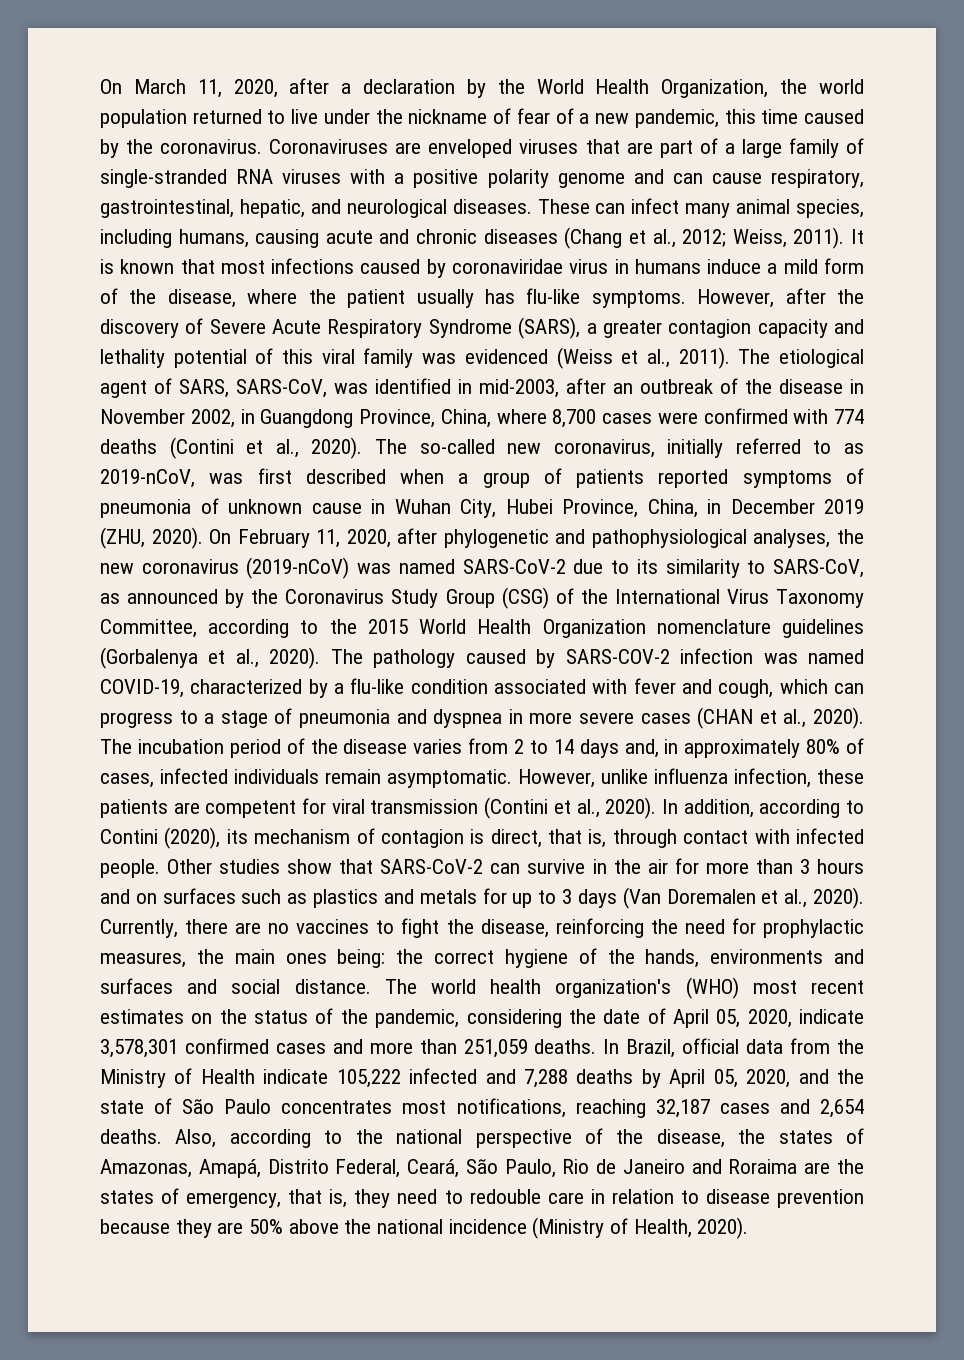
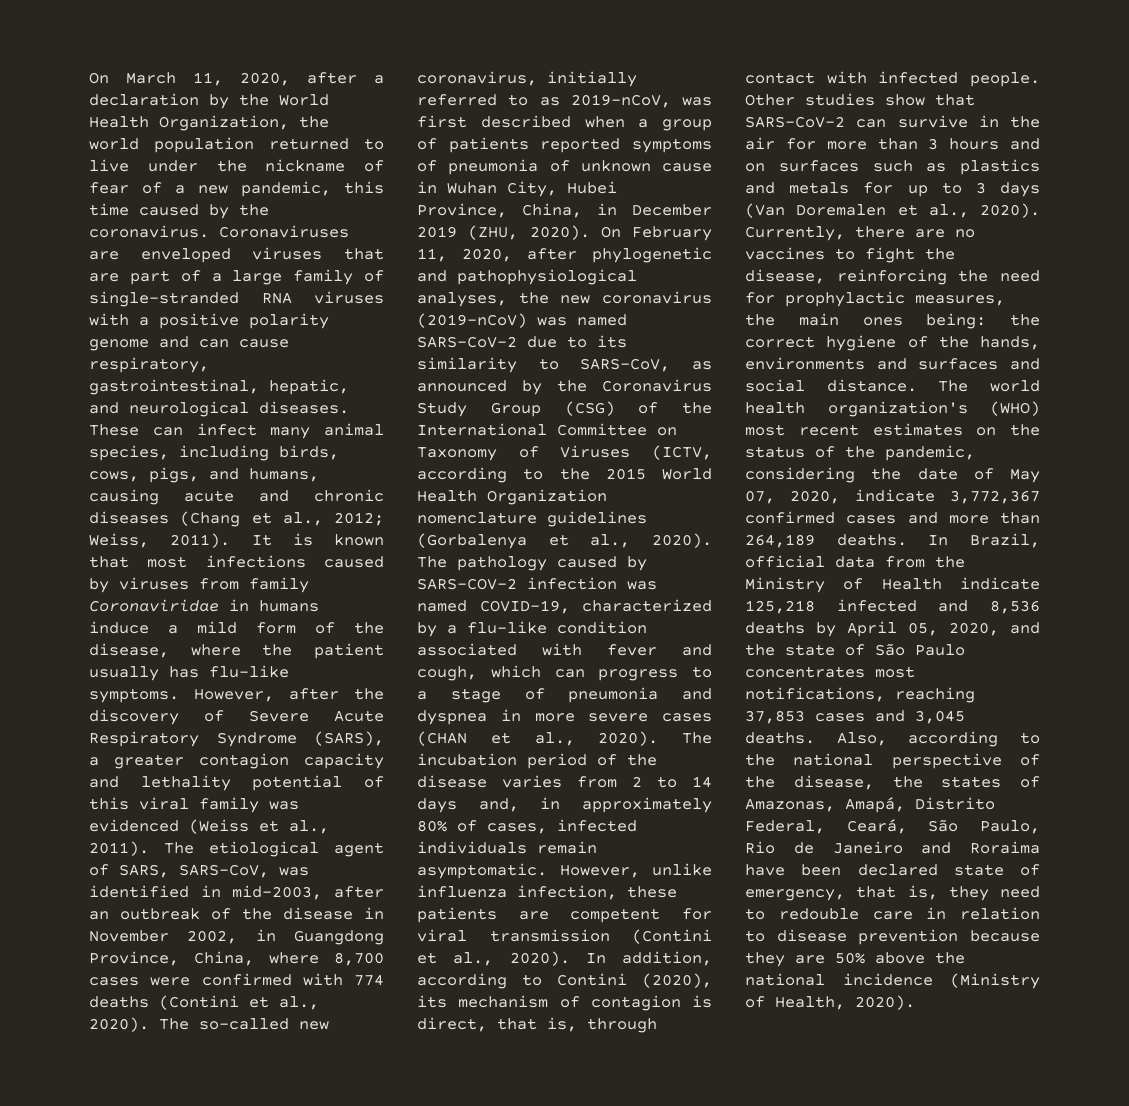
- These can infect many animal species, including humans, causing acute and chronic diseases (Chang et al., 2012; Weiss, 2011).
+ These can infect many animal species, including birds, cows, pigs, and humans, causing acute and chronic diseases (Chang et al., 2012; Weiss, 2011).
- It is known that most infections caused by coronaviridae virus in humans induce a mild form of the disease, where the patient usually has flu-like symptoms.
+ It is known that most infections caused by viruses from family Coronaviridae in humans induce a mild form of the disease, where the patient usually has flu-like symptoms.
- On February 11, 2020, after phylogenetic and pathophysiological analyses, the new coronavirus (2019-nCoV) was named SARS-CoV-2 due to its similarity to SARS-CoV, as announced by the Coronavirus Study Group (CSG) of the International Virus Taxonomy Committee, according to the 2015 World Health Organization nomenclature guidelines (Gorbalenya et al., 2020).
+ On February 11, 2020, after phylogenetic and pathophysiological analyses, the new coronavirus (2019-nCoV) was named SARS-CoV-2 due to its similarity to SARS-CoV, as announced by the Coronavirus Study Group (CSG) of the International Committee on Taxonomy of Viruses (ICTV, according to the 2015 World Health Organization nomenclature guidelines (Gorbalenya et al., 2020).
- The world health organization's (WHO) most recent estimates on the status of the pandemic, considering the date of April 05, 2020, indicate 3,578,301 confirmed cases and more than 251,059 deaths.
+ The world health organization's (WHO) most recent estimates on the status of the pandemic, considering the date of May 07, 2020, indicate 3,772,367 confirmed cases and more than 264,189 deaths.
- In Brazil, official data from the Ministry of Health indicate 105,222 infected and 7,288 deaths by April 05, 2020, and the state of São Paulo concentrates most notifications, reaching 32,187 cases and 2,654 deaths.
+ In Brazil, official data from the Ministry of Health indicate 125,218 infected and 8,536 deaths by April 05, 2020, and the state of São Paulo concentrates most notifications, reaching 37,853 cases and 3,045 deaths.
- Also, according to the national perspective of the disease, the states of Amazonas, Amapá, Distrito Federal, Ceará, São Paulo, Rio de Janeiro and Roraima are the states of emergency, that is, they need to redouble care in relation to disease prevention because they are 50% above the national incidence (Ministry of Health, 2020).
+ Also, according to the national perspective of the disease, the states of Amazonas, Amapá, Distrito Federal, Ceará, São Paulo, Rio de Janeiro and Roraima have been declared state of emergency, that is, they need to redouble care in relation to disease prevention because they are 50% above the national incidence (Ministry of Health, 2020).

